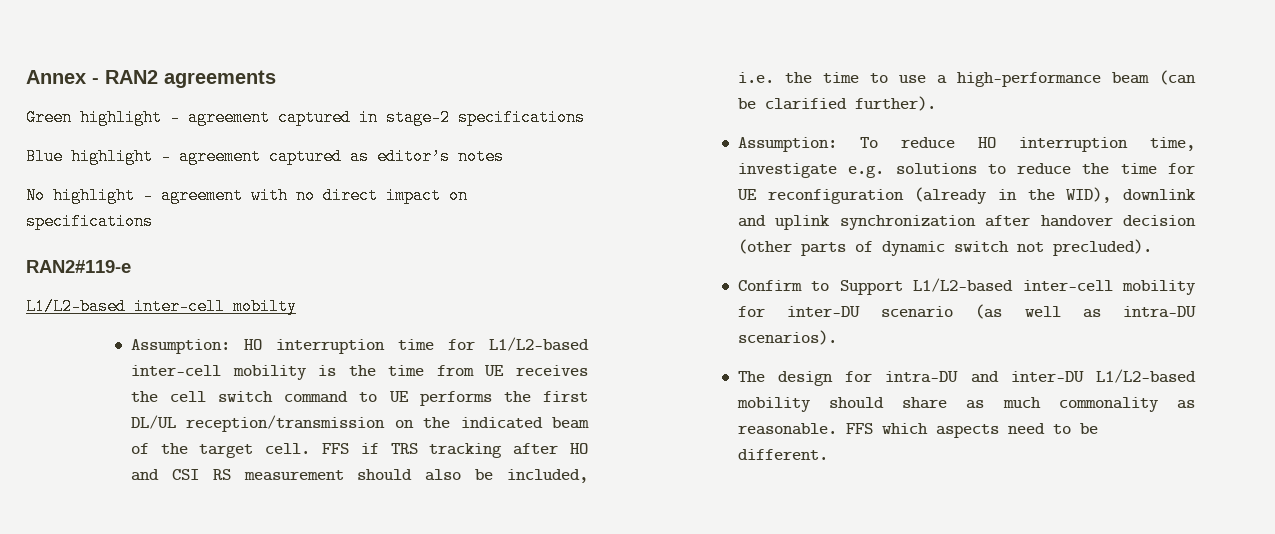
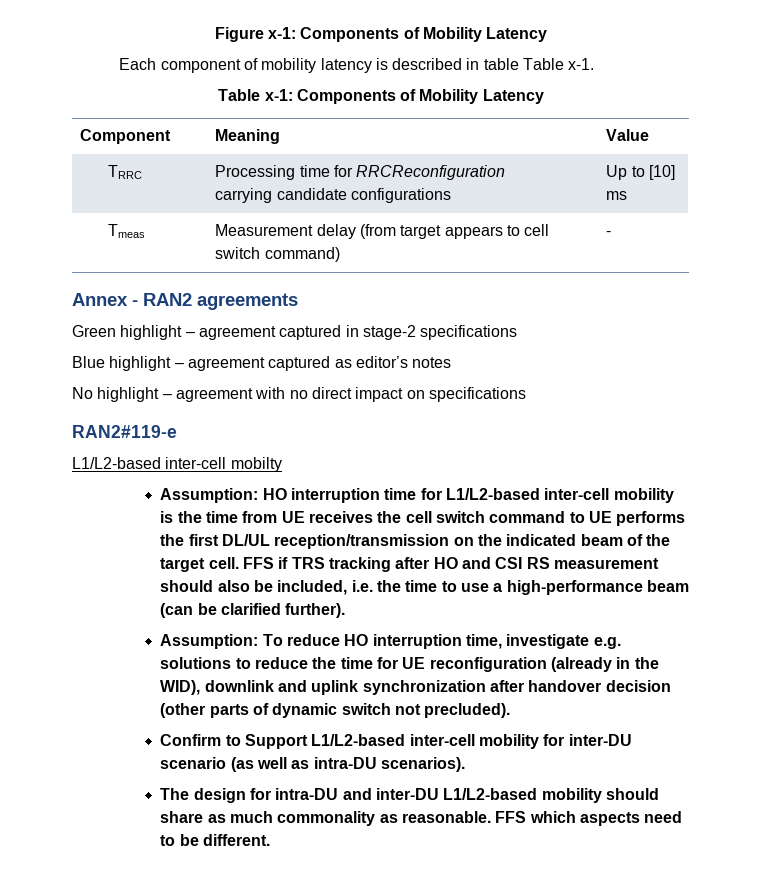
+ Figure x-1: Components of Mobility Latency
+ Each component of mobility latency is described in table Table x-1.
+ Table x-1: Components of Mobility Latency
+ Component | Meaning | Value
+ TRRC | Processing time for RRCReconfiguration carrying candidate configurations | Up to [10] ms
+ Tmeas | Measurement delay (from target appears to cell switch command) | -

